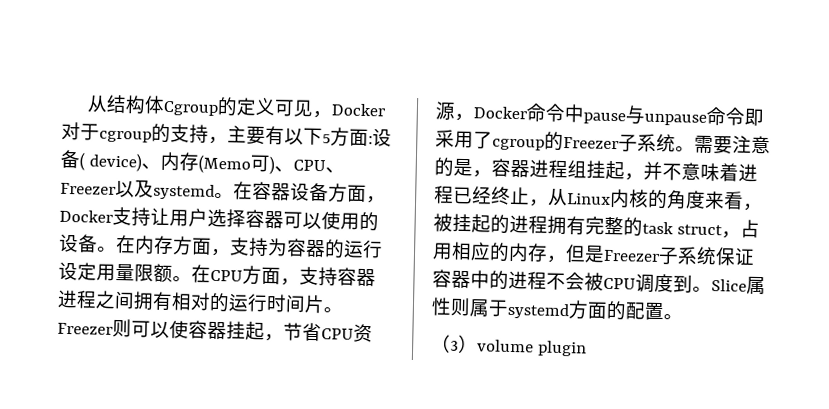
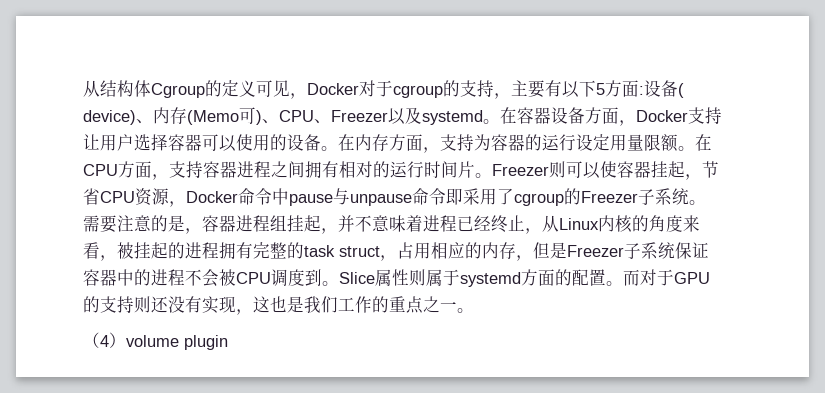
- Slice属性则属于systemd方面的配置。
- （3）volume plugin
+ Slice属性则属于systemd方面的配置。而对于GPU的支持则还没有实现，这也是我们工作的重点之一。
+ （4）volume plugin

